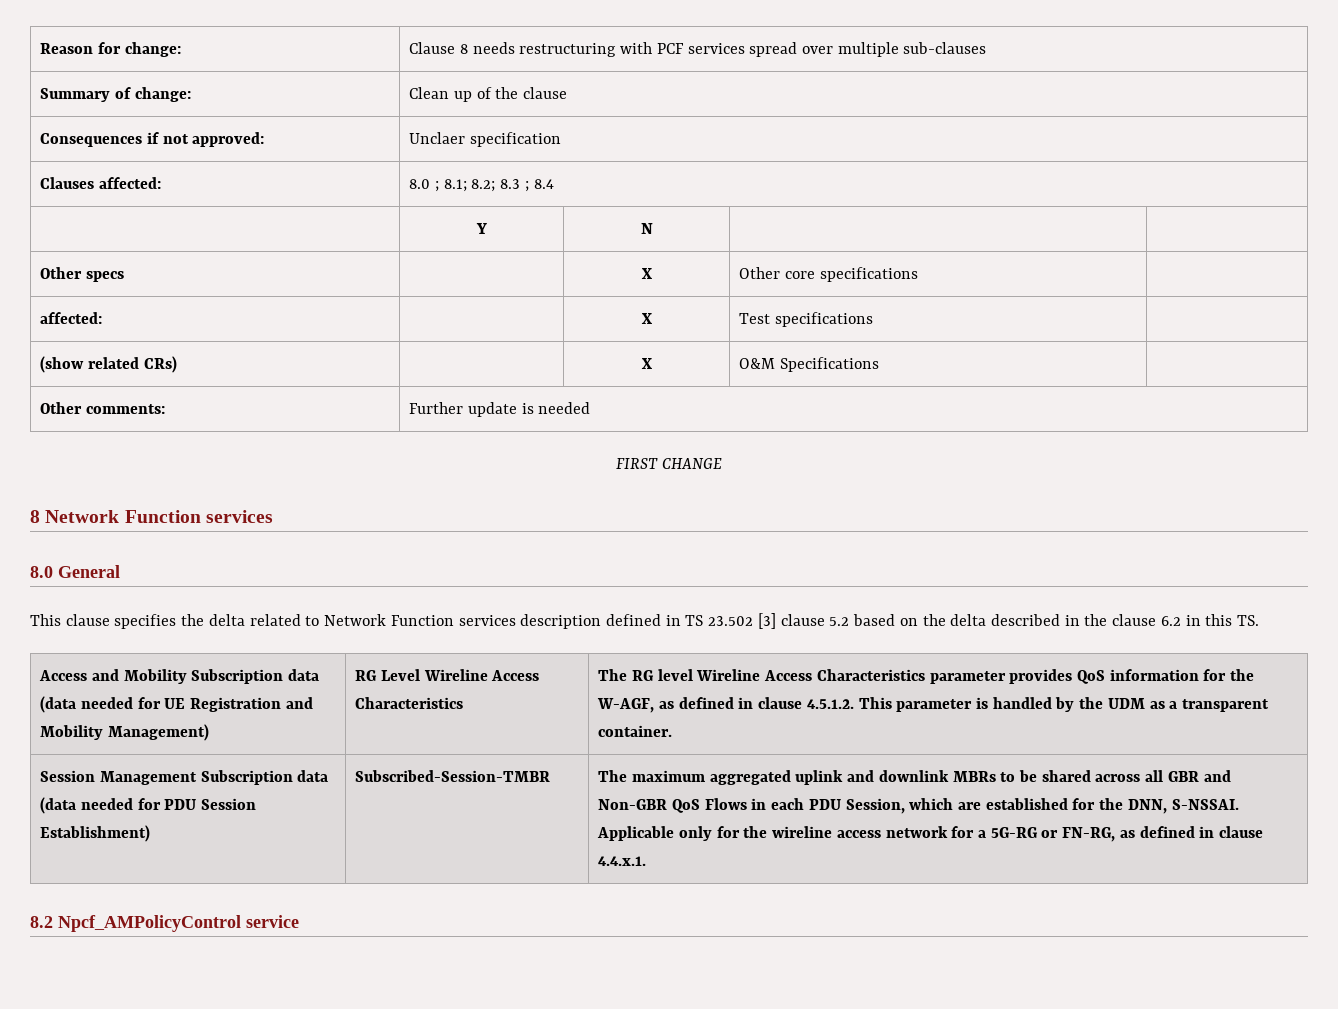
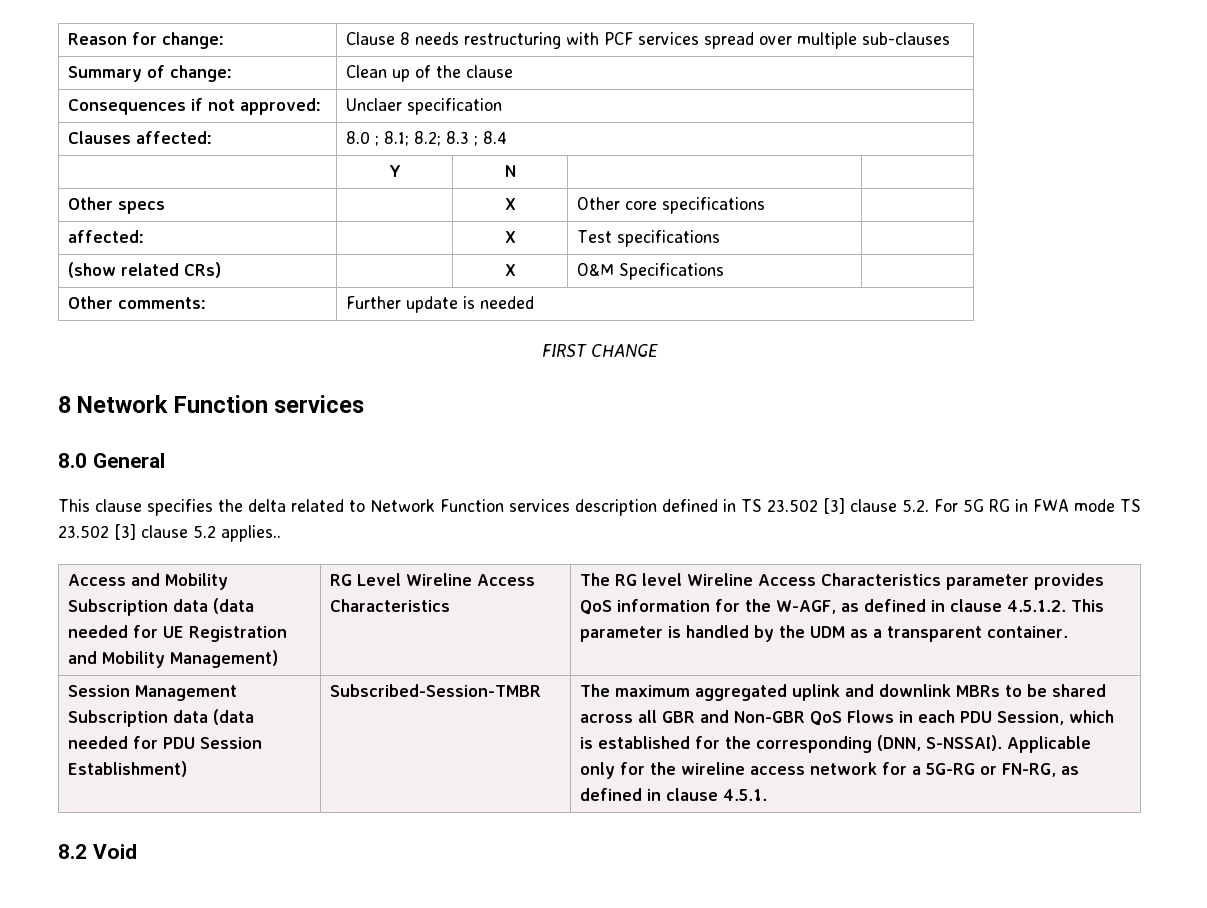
- This clause specifies the delta related to Network Function services description defined in TS 23.502 [3] clause 5.2 based on the delta described in the clause 6.2 in this TS.
+ This clause specifies the delta related to Network Function services description defined in TS 23.502 [3] clause 5.2. For 5G RG in FWA mode TS 23.502 [3] clause 5.2 applies..
- The maximum aggregated uplink and downlink MBRs to be shared across all GBR and Non-GBR QoS Flows in each PDU Session, which are established for the DNN, S-NSSAI.
+ The maximum aggregated uplink and downlink MBRs to be shared across all GBR and Non-GBR QoS Flows in each PDU Session, which is established for the corresponding (DNN, S-NSSAI).
- Applicable only for the wireline access network for a 5G-RG or FN-RG, as defined in clause 4.4.x.1.
+ Applicable only for the wireline access network for a 5G-RG or FN-RG, as defined in clause 4.5.1.
- 8.2 Npcf_AMPolicyControl service
+ 8.2 Void

